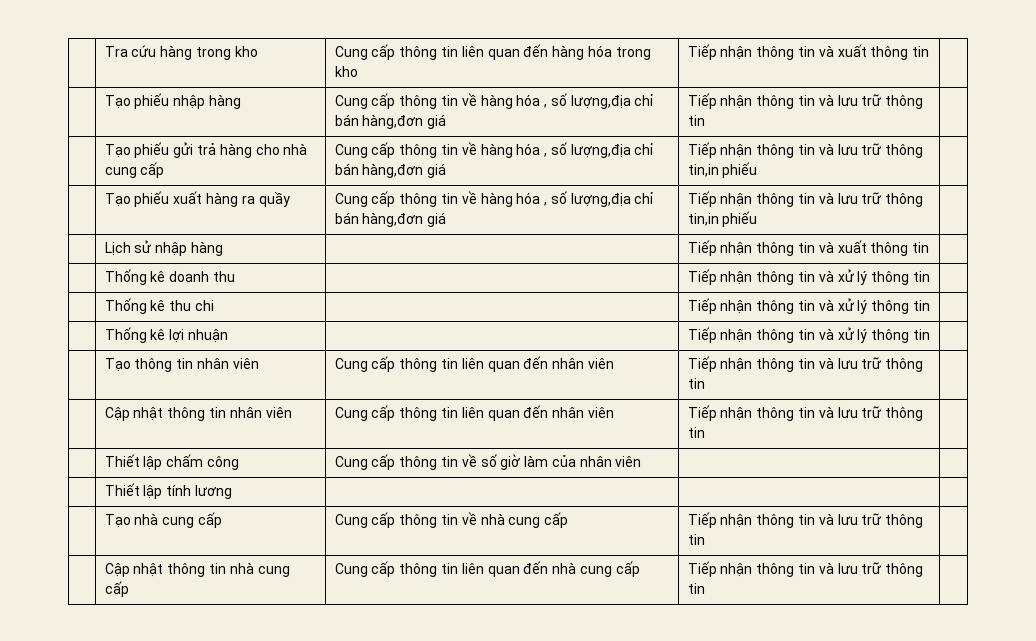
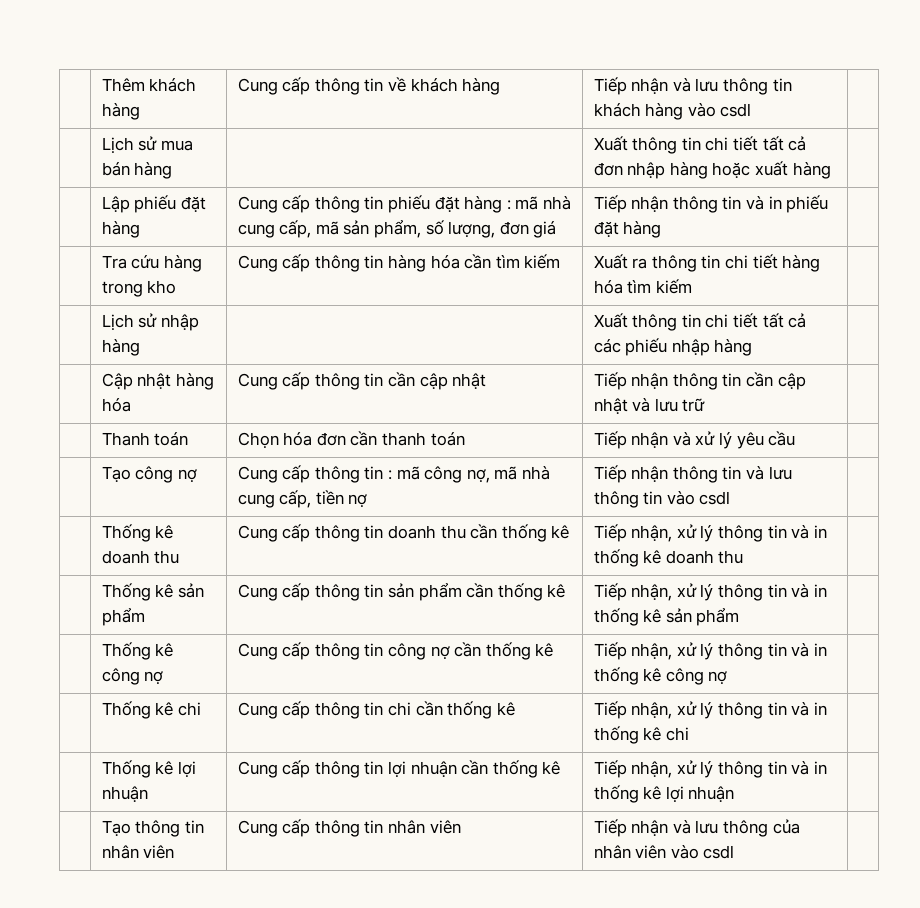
+ | Thêm khách hàng | Cung cấp thông tin về khách hàng | Tiếp nhận và lưu thông tin khách hàng vào csdl |
+ | Lịch sử mua bán hàng | | Xuất thông tin chi tiết tất cả đơn nhập hàng hoặc xuất hàng |
+ | Lập phiếu đặt hàng | Cung cấp thông tin phiếu đặt hàng : mã nhà cung cấp, mã sản phẩm, số lượng, đơn giá | Tiếp nhận thông tin và in phiếu đặt hàng |
- | Tra cứu hàng trong kho | Cung cấp thông tin liên quan đến hàng hóa trong kho | Tiếp nhận thông tin và xuất thông tin |
- | Tạo phiếu nhập hàng | Cung cấp thông tin về hàng hóa , số lượng,địa chỉ bán hàng,đơn giá | Tiếp nhận thông tin và lưu trữ thông tin |
- | Tạo phiếu gửi trả hàng cho nhà cung cấp | Cung cấp thông tin về hàng hóa , số lượng,địa chỉ bán hàng,đơn giá | Tiếp nhận thông tin và lưu trữ thông tin,in phiếu |
- | Tạo phiếu xuất hàng ra quầy | Cung cấp thông tin về hàng hóa , số lượng,địa chỉ bán hàng,đơn giá | Tiếp nhận thông tin và lưu trữ thông tin,in phiếu |
- | Lịch sử nhập hàng | | Tiếp nhận thông tin và xuất thông tin |
+ | Tra cứu hàng trong kho | Cung cấp thông tin hàng hóa cần tìm kiếm | Xuất ra thông tin chi tiết hàng hóa tìm kiếm |
+ | Lịch sử nhập hàng | | Xuất thông tin chi tiết tất cả các phiếu nhập hàng |
+ | Cập nhật hàng hóa | Cung cấp thông tin cần cập nhật | Tiếp nhận thông tin cần cập nhật và lưu trữ |
+ | Thanh toán | Chọn hóa đơn cần thanh toán | Tiếp nhận và xử lý yêu cầu |
+ | Tạo công nợ | Cung cấp thông tin : mã công nợ, mã nhà cung cấp, tiền nợ | Tiếp nhận thông tin và lưu thông tin vào csdl |
- | Thống kê doanh thu | | Tiếp nhận thông tin và xử lý thông tin |
- | Thống kê thu chi | | Tiếp nhận thông tin và xử lý thông tin |
- | Thống kê lợi nhuận | | Tiếp nhận thông tin và xử lý thông tin |
+ | Thống kê doanh thu | Cung cấp thông tin doanh thu cần thống kê | Tiếp nhận, xử lý thông tin và in thống kê doanh thu |
+ | Thống kê sản phẩm | Cung cấp thông tin sản phẩm cần thống kê | Tiếp nhận, xử lý thông tin và in thống kê sản phẩm |
+ | Thống kê công nợ | Cung cấp thông tin công nợ cần thống kê | Tiếp nhận, xử lý thông tin và in thống kê công nợ |
+ | Thống kê chi | Cung cấp thông tin chi cần thống kê | Tiếp nhận, xử lý thông tin và in thống kê chi |
+ | Thống kê lợi nhuận | Cung cấp thông tin lợi nhuận cần thống kê | Tiếp nhận, xử lý thông tin và in thống kê lợi nhuận |
- | Tạo thông tin nhân viên | Cung cấp thông tin liên quan đến nhân viên | Tiếp nhận thông tin và lưu trữ thông tin |
- | Cập nhật thông tin nhân viên | Cung cấp thông tin liên quan đến nhân viên | Tiếp nhận thông tin và lưu trữ thông tin |
- | Thiết lập chấm công | Cung cấp thông tin về số giờ làm của nhân viên | |
- | Thiết lập tính lương | | |
- | Tạo nhà cung cấp | Cung cấp thông tin về nhà cung cấp | Tiếp nhận thông tin và lưu trữ thông tin |
- | Cập nhật thông tin nhà cung cấp | Cung cấp thông tin liên quan đến nhà cung cấp | Tiếp nhận thông tin và lưu trữ thông tin |
+ | Tạo thông tin nhân viên | Cung cấp thông tin nhân viên | Tiếp nhận và lưu thông của nhân viên vào csdl |

